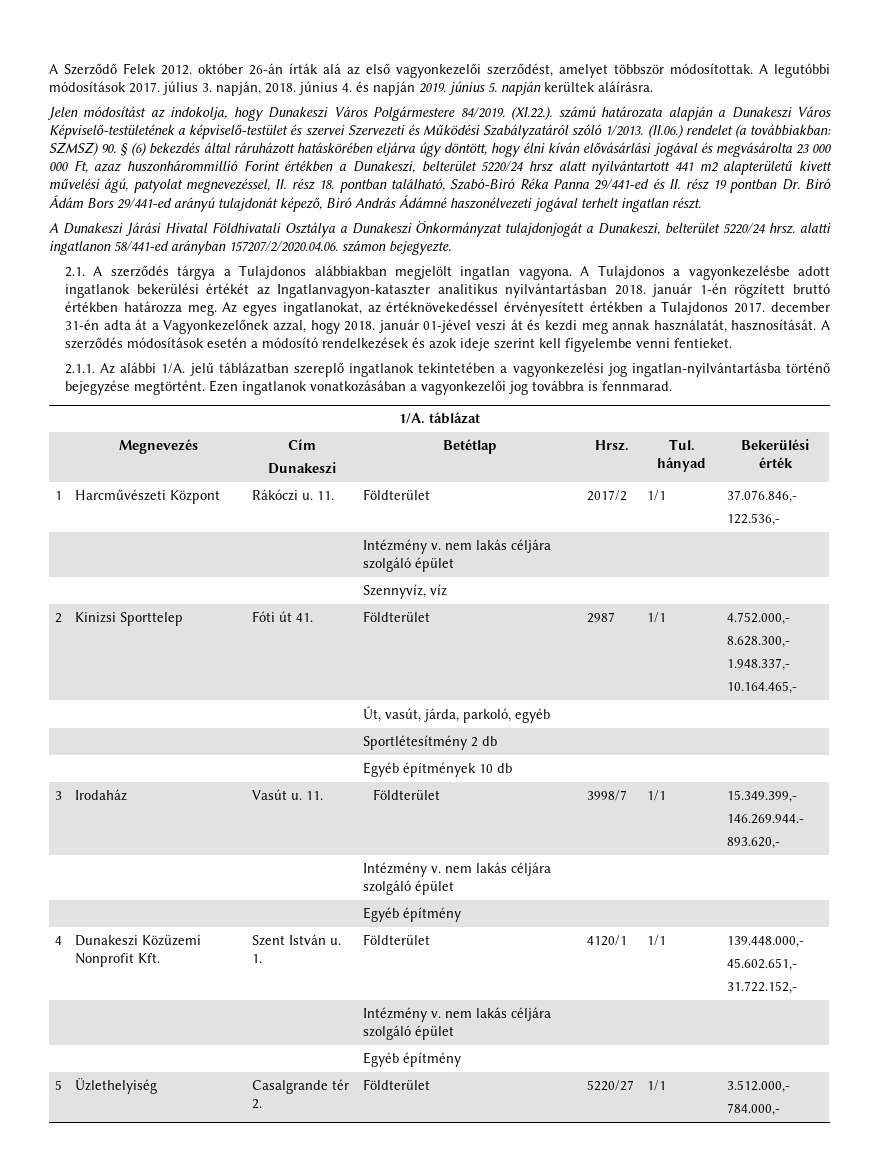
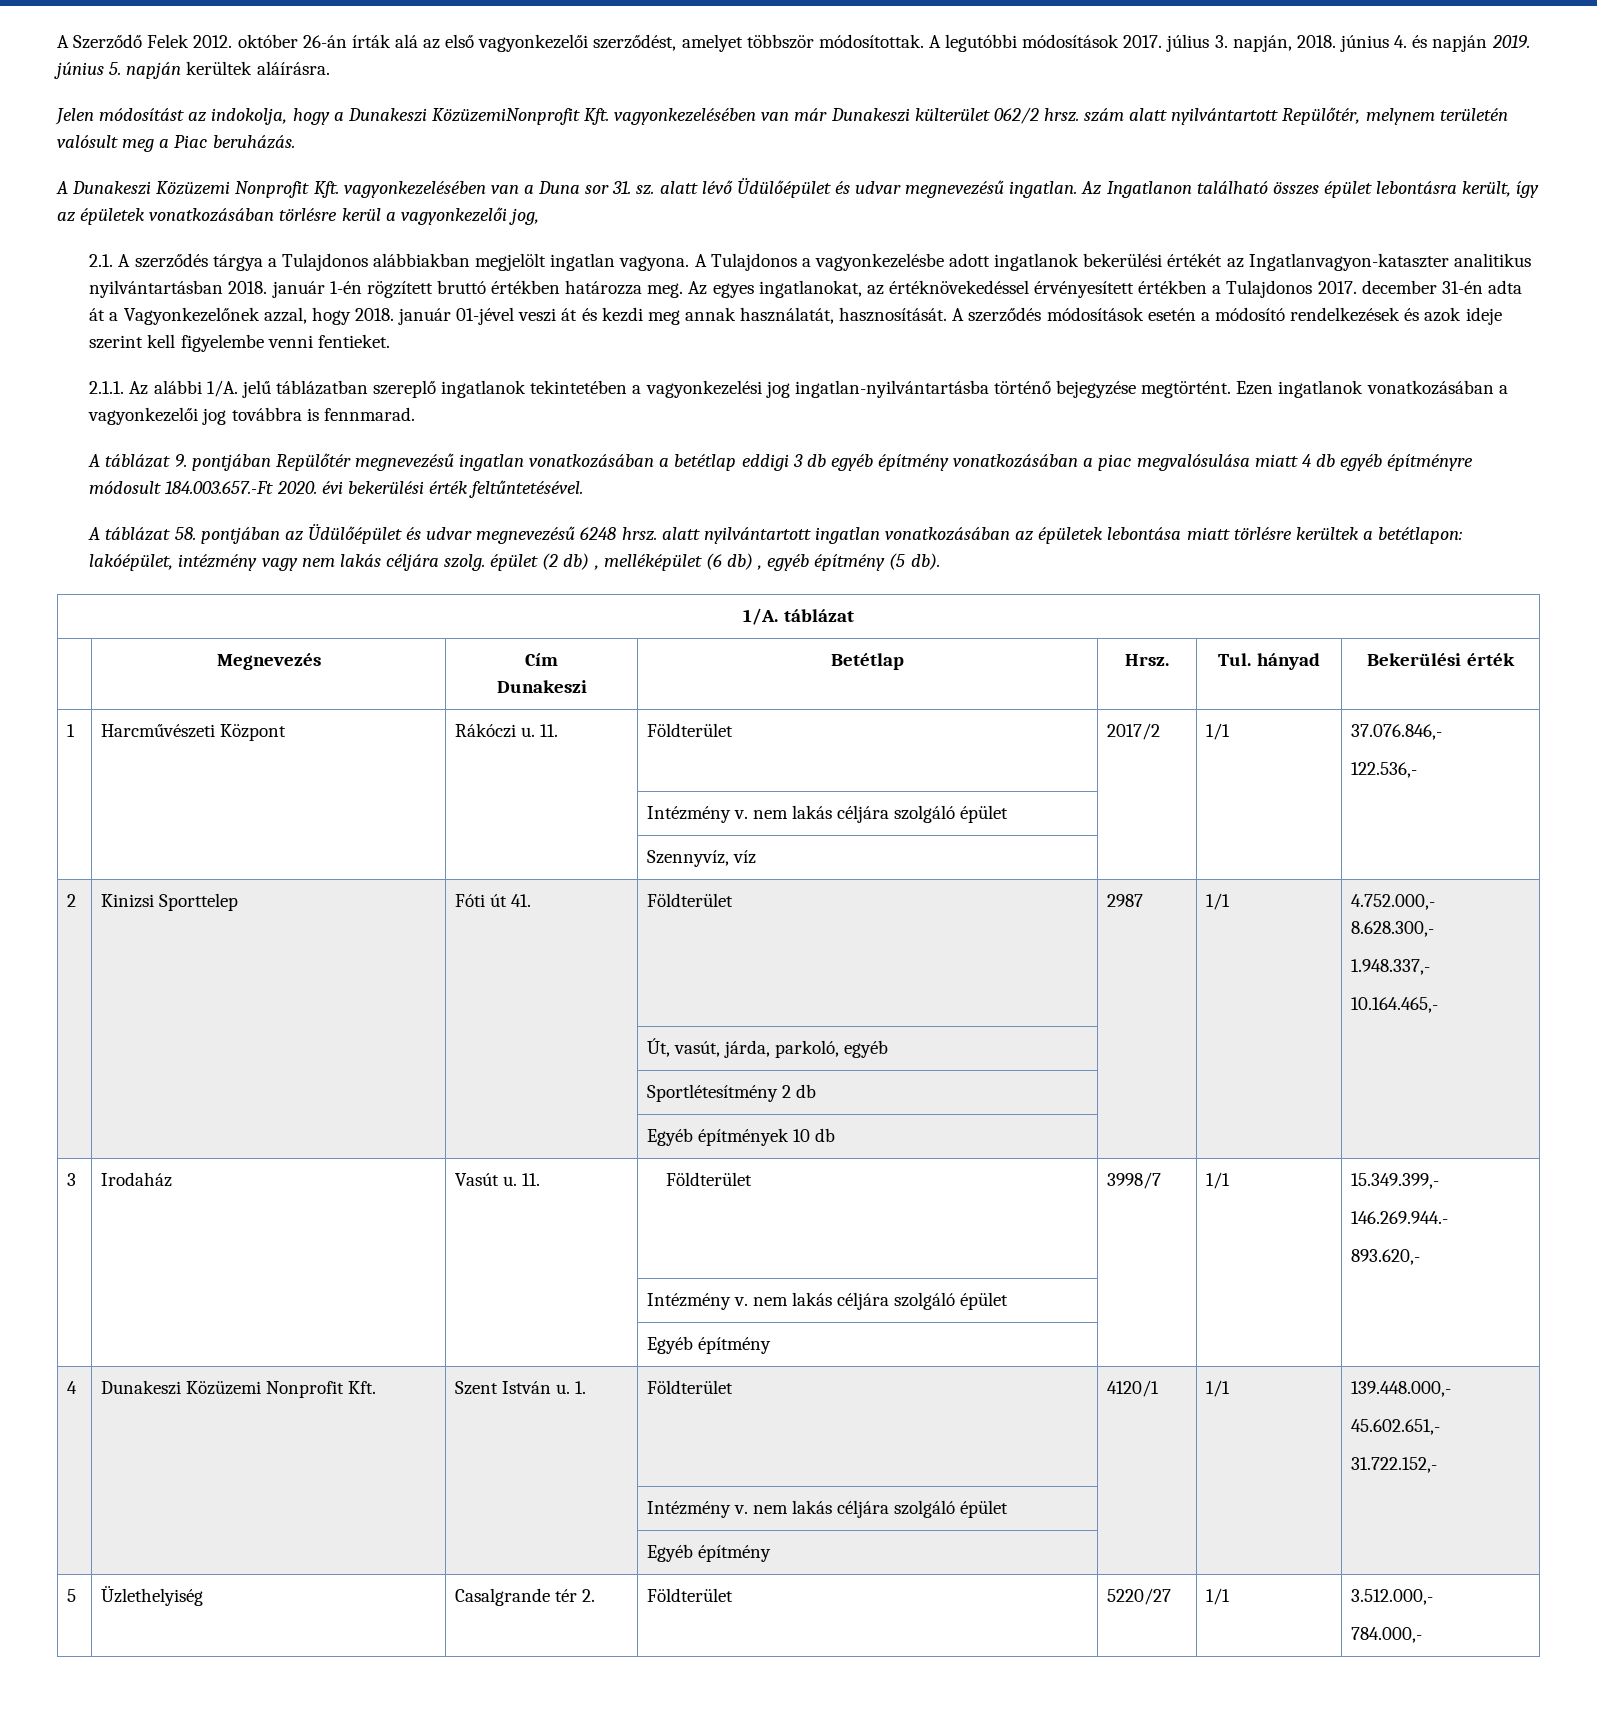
- Jelen módosítást az indokolja, hogy Dunakeszi Város Polgármestere 84/2019. (XI.22.). számú határozata alapján a Dunakeszi Város Képviselő-testületének a képviselő-testület és szervei Szervezeti és Működési Szabályzatáról szóló 1/2013. (II.06.) rendelet (a továbbiakban: SZMSZ) 90. § (6) bekezdés által ráruházott hatáskörében eljárva úgy döntött, hogy élni kíván elővásárlási jogával és megvásárolta 23 000 000 Ft, azaz huszonhárommillió Forint értékben a Dunakeszi, belterület 5220/24 hrsz alatt nyilvántartott 441 m2 alapterületű kivett művelési ágú, patyolat megnevezéssel, II. rész 18. pontban található, Szabó-Biró Réka Panna 29/441-ed és II. rész 19 pontban Dr. Biró Ádám Bors 29/441-ed arányú tulajdonát képező, Biró András Ádámné haszonélvezeti jogával terhelt ingatlan részt.
- A Dunakeszi Járási Hivatal Földhivatali Osztálya a Dunakeszi Önkormányzat tulajdonjogát a Dunakeszi, belterület 5220/24 hrsz. alatti ingatlanon 58/441-ed arányban 157207/2/2020.04.06. számon bejegyezte.
+ Jelen módosítást az indokolja, hogy a Dunakeszi KözüzemiNonprofit Kft. vagyonkezelésében van már Dunakeszi külterület 062/2 hrsz. szám alatt nyilvántartott Repülőtér, melynem területén valósult meg a Piac beruházás.
+ A Dunakeszi Közüzemi Nonprofit Kft. vagyonkezelésében van a Duna sor 31. sz. alatt lévő Üdülőépület és udvar megnevezésű ingatlan. Az Ingatlanon található összes épület lebontásra került, így az épületek vonatkozásában törlésre kerül a vagyonkezelői jog,
+ A táblázat 9. pontjában Repülőtér megnevezésű ingatlan vonatkozásában a betétlap eddigi 3 db egyéb építmény vonatkozásában a piac megvalósulása miatt 4 db egyéb építményre módosult 184.003.657.-Ft 2020. évi bekerülési érték feltűntetésével.
+ A táblázat 58. pontjában az Üdülőépület és udvar megnevezésű 6248 hrsz. alatt nyilvántartott ingatlan vonatkozásában az épületek lebontása miatt törlésre kerültek a betétlapon: lakóépület, intézmény vagy nem lakás céljára szolg. épület (2 db) , melléképület (6 db) , egyéb építmény (5 db).

